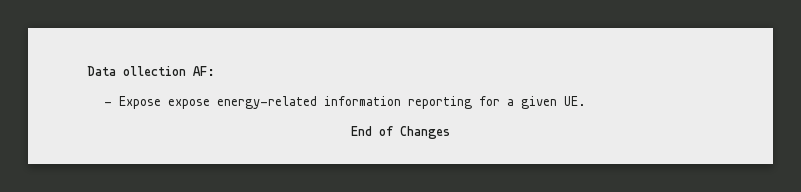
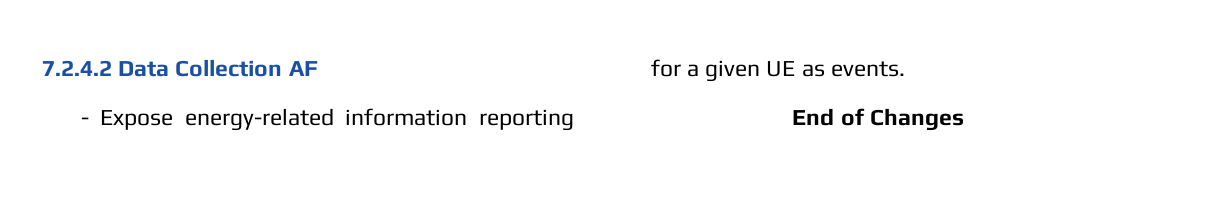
- Data ollection AF:
+ 7.2.4.2 Data Collection AF
- - Expose expose energy-related information reporting for a given UE.
+ - Expose energy-related information reporting for a given UE as events.

